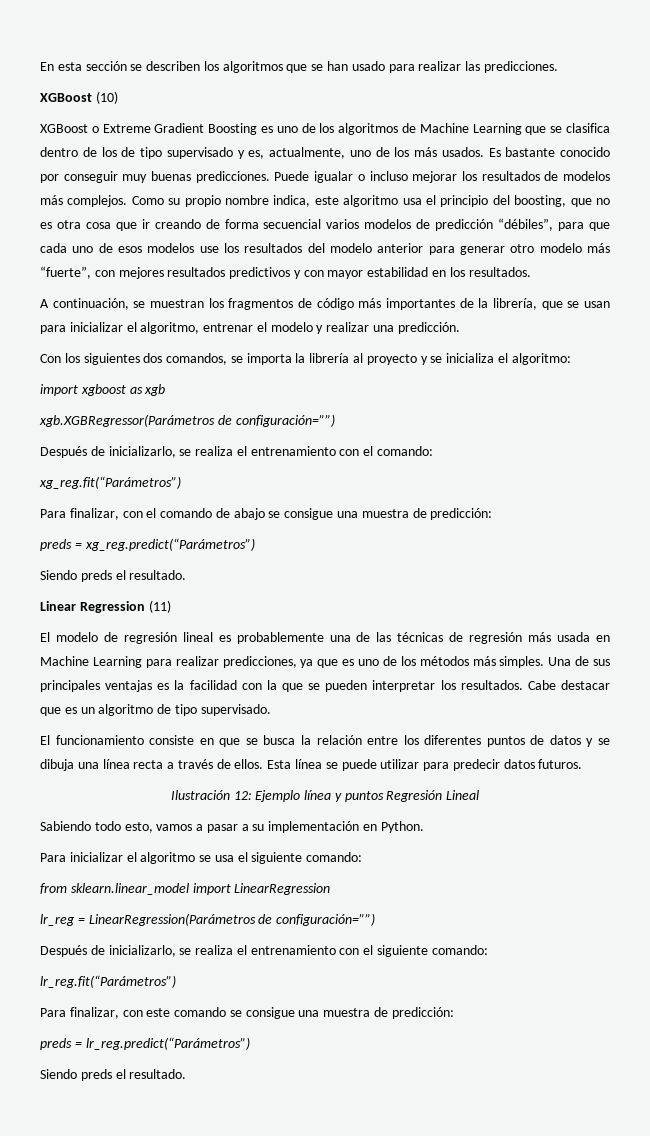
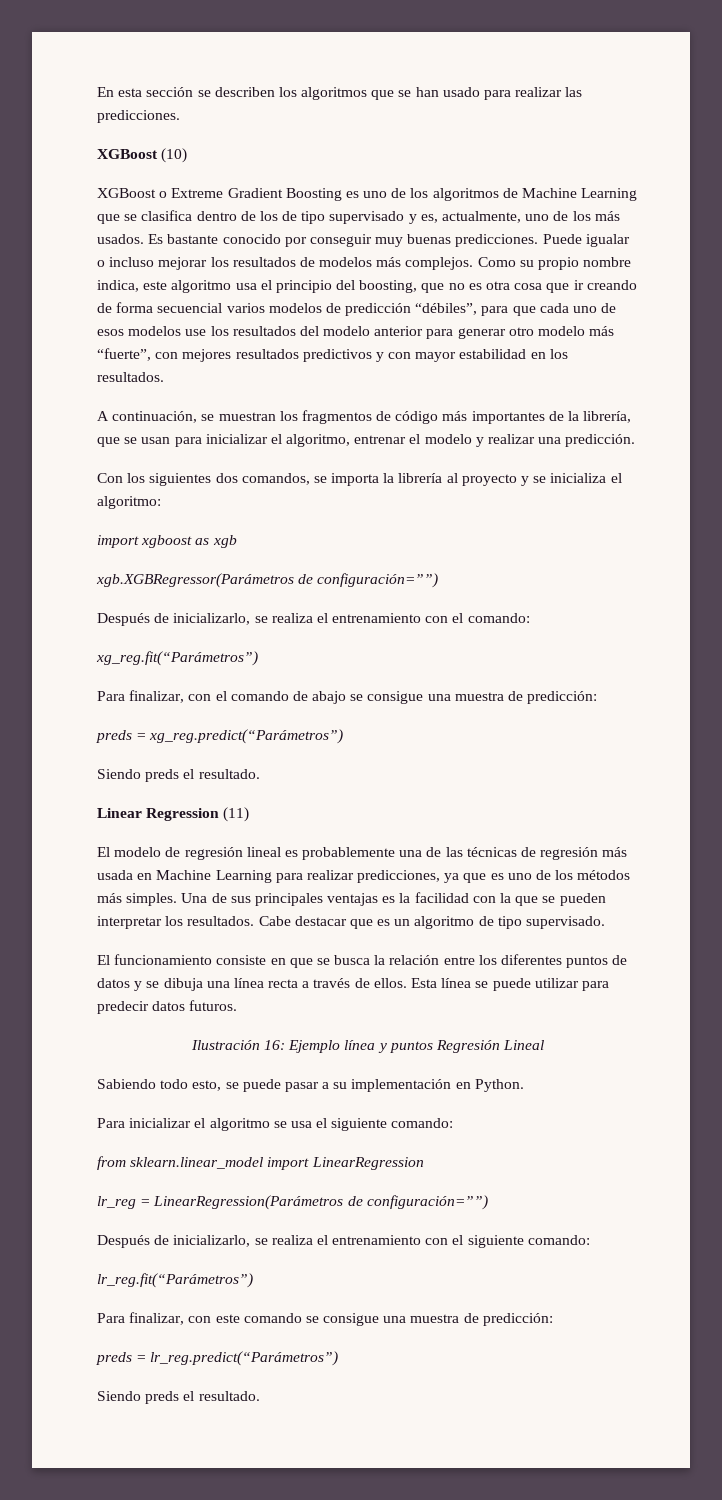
- Ilustración 12: Ejemplo línea y puntos Regresión Lineal
+ Ilustración 16: Ejemplo línea y puntos Regresión Lineal
- Sabiendo todo esto, vamos a pasar a su implementación en Python.
+ Sabiendo todo esto, se puede pasar a su implementación en Python.

